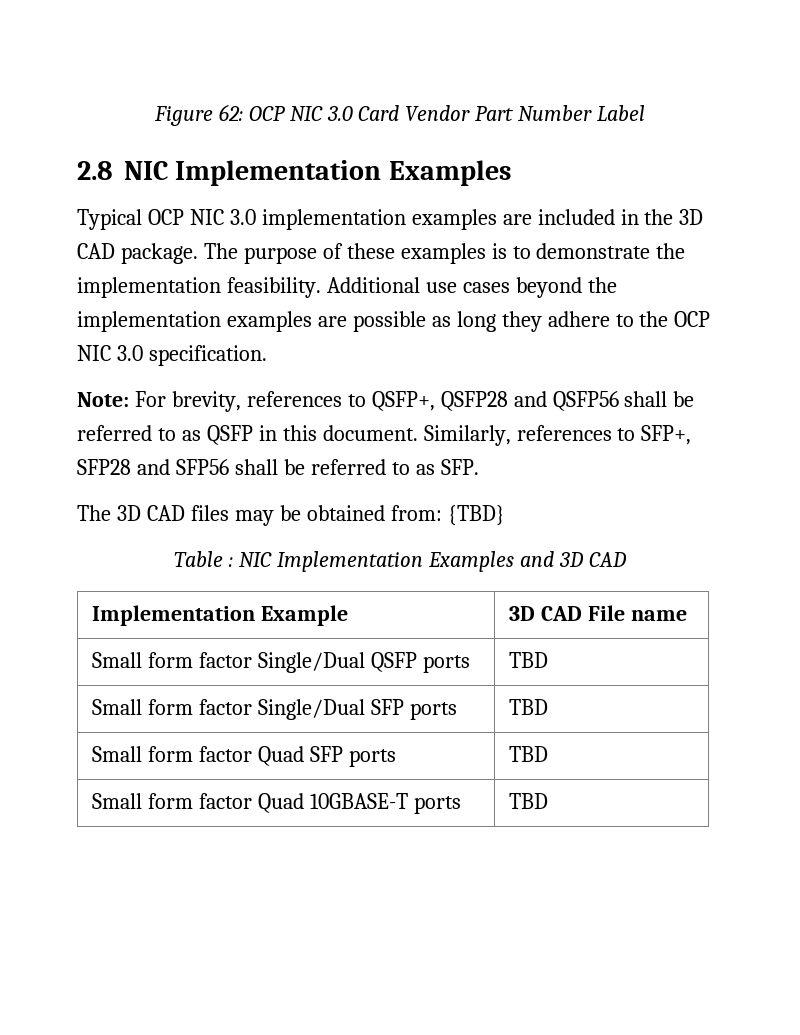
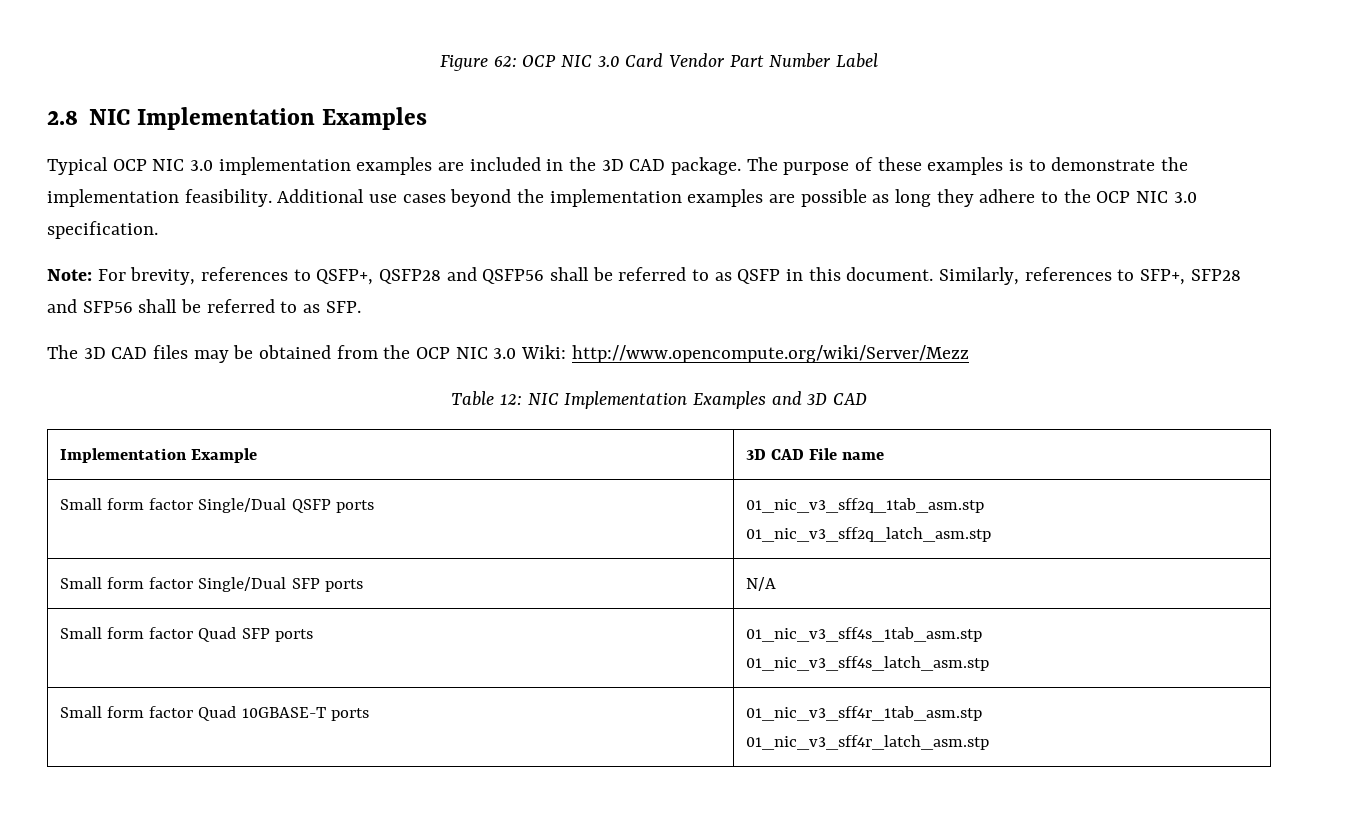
- The 3D CAD files may be obtained from: {TBD}
+ The 3D CAD files may be obtained from the OCP NIC 3.0 Wiki: http://www.opencompute.org/wiki/Server/Mezz
- Table : NIC Implementation Examples and 3D CAD
+ Table 12: NIC Implementation Examples and 3D CAD
- Small form factor Single/Dual QSFP ports | TBD
+ Small form factor Single/Dual QSFP ports | 01_nic_v3_sff2q_1tab_asm.stp
+ 01_nic_v3_sff2q_latch_asm.stp
- Small form factor Single/Dual SFP ports | TBD
+ Small form factor Single/Dual SFP ports | N/A
- Small form factor Quad SFP ports | TBD
+ Small form factor Quad SFP ports | 01_nic_v3_sff4s_1tab_asm.stp
+ 01_nic_v3_sff4s_latch_asm.stp
- Small form factor Quad 10GBASE-T ports | TBD
+ Small form factor Quad 10GBASE-T ports | 01_nic_v3_sff4r_1tab_asm.stp
+ 01_nic_v3_sff4r_latch_asm.stp

